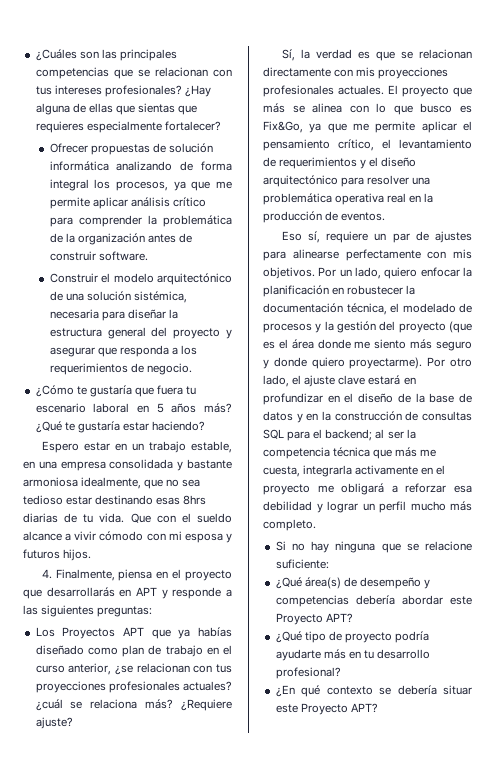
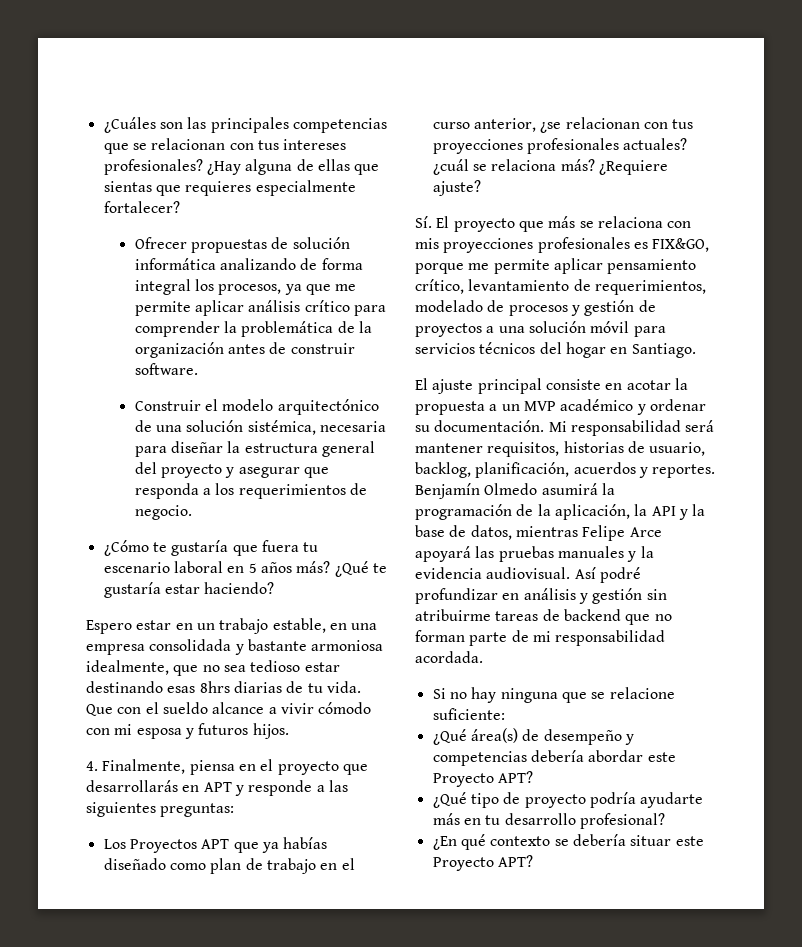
- Sí, la verdad es que se relacionan directamente con mis proyecciones profesionales actuales. El proyecto que más se alinea con lo que busco es Fix&Go, ya que me permite aplicar el pensamiento crítico, el levantamiento de requerimientos y el diseño arquitectónico para resolver una problemática operativa real en la producción de eventos.
- Eso sí, requiere un par de ajustes para alinearse perfectamente con mis objetivos. Por un lado, quiero enfocar la planificación en robustecer la documentación técnica, el modelado de procesos y la gestión del proyecto (que es el área donde me siento más seguro y donde quiero proyectarme). Por otro lado, el ajuste clave estará en profundizar en el diseño de la base de datos y en la construcción de consultas SQL para el backend; al ser la competencia técnica que más me cuesta, integrarla activamente en el proyecto me obligará a reforzar esa debilidad y lograr un perfil mucho más completo.
+ Sí. El proyecto que más se relaciona con mis proyecciones profesionales es FIX&GO, porque me permite aplicar pensamiento crítico, levantamiento de requerimientos, modelado de procesos y gestión de proyectos a una solución móvil para servicios técnicos del hogar en Santiago.
+ El ajuste principal consiste en acotar la propuesta a un MVP académico y ordenar su documentación. Mi responsabilidad será mantener requisitos, historias de usuario, backlog, planificación, acuerdos y reportes. Benjamín Olmedo asumirá la programación de la aplicación, la API y la base de datos, mientras Felipe Arce apoyará las pruebas manuales y la evidencia audiovisual. Así podré profundizar en análisis y gestión sin atribuirme tareas de backend que no forman parte de mi responsabilidad acordada.

